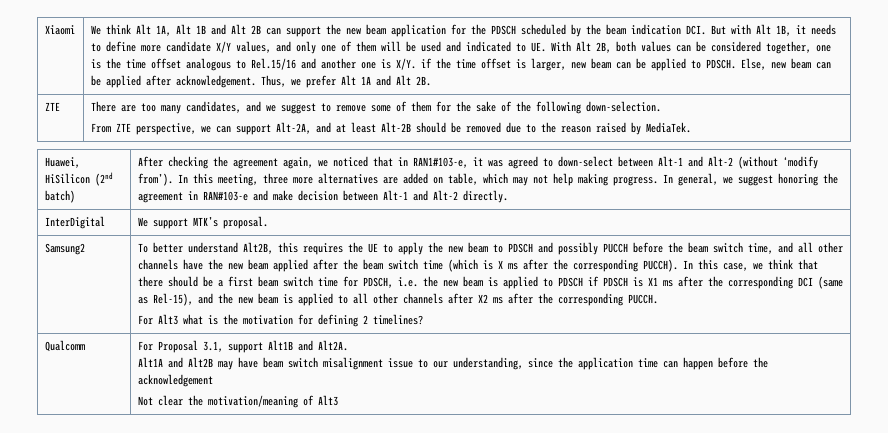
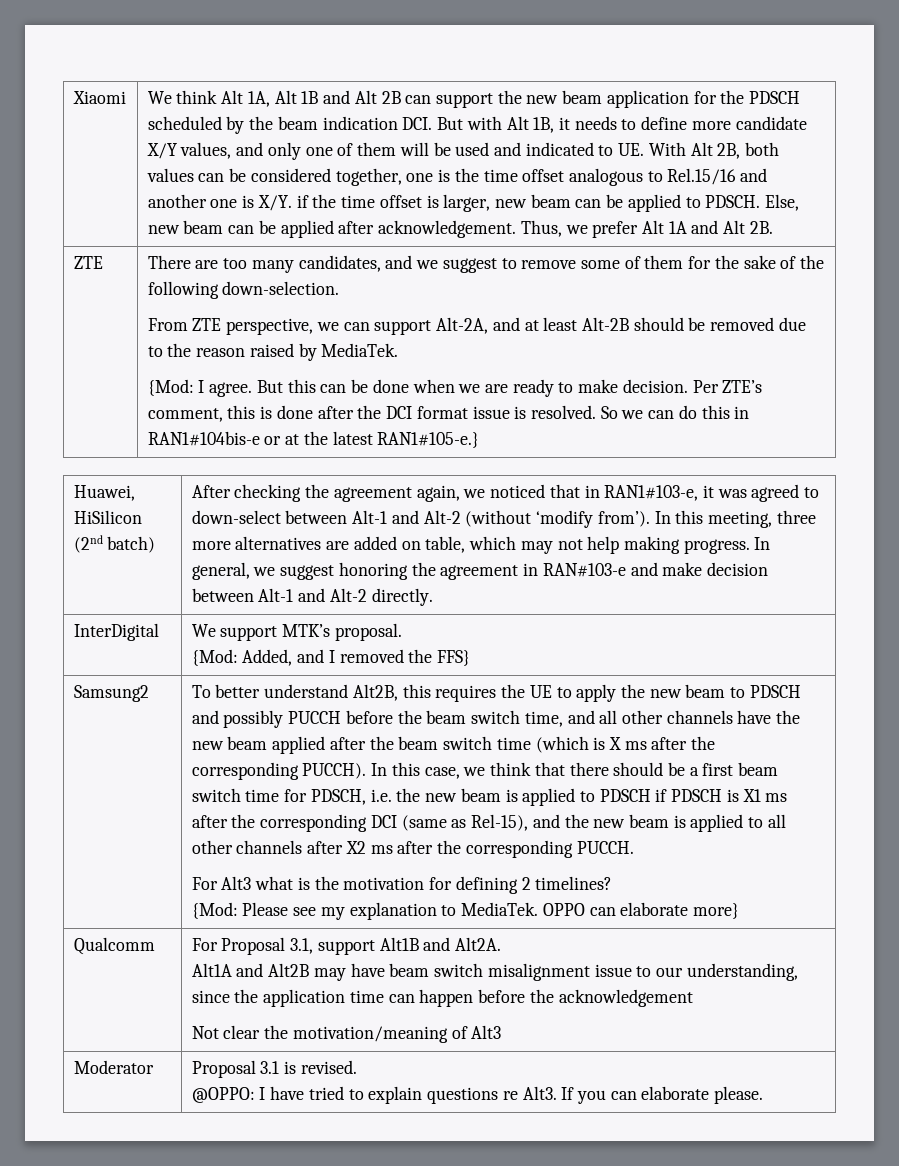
+ {Mod: I agree. But this can be done when we are ready to make decision. Per ZTE’s comment, this is done after the DCI format issue is resolved. So we can do this in RAN1#104bis-e or at the latest RAN1#105-e.}
  InterDigital | We support MTK’s proposal.
+ {Mod: Added, and I removed the FFS}
+ {Mod: Please see my explanation to MediaTek. OPPO can elaborate more}
+ Moderator | Proposal 3.1 is revised.
+ @OPPO: I have tried to explain questions re Alt3. If you can elaborate please.

